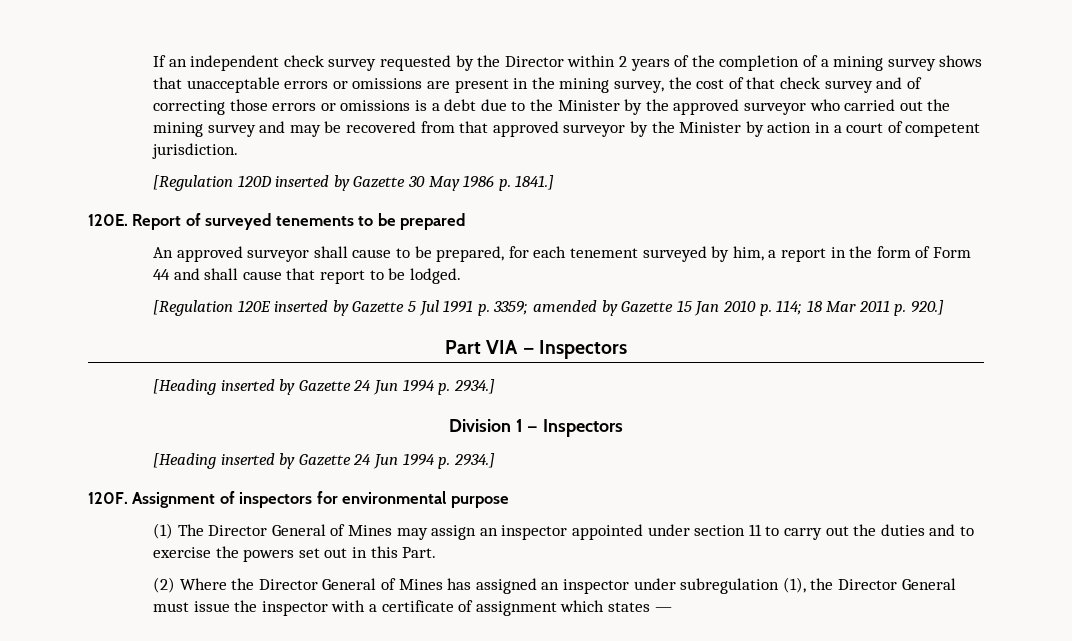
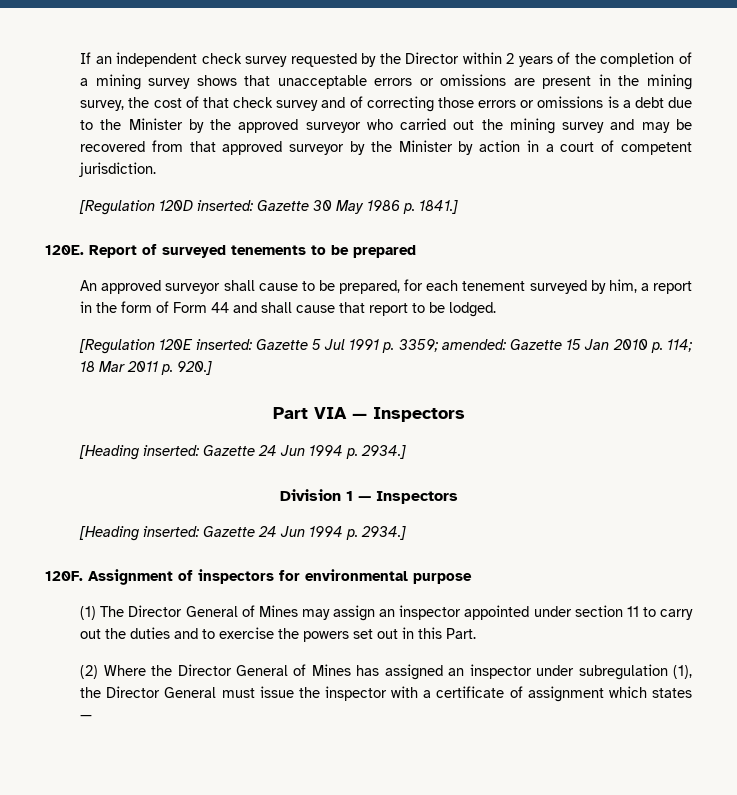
- [Regulation 120D inserted by Gazette 30 May 1986 p. 1841.]
+ [Regulation 120D inserted: Gazette 30 May 1986 p. 1841.]
- [Regulation 120E inserted by Gazette 5 Jul 1991 p. 3359; amended by Gazette 15 Jan 2010 p. 114; 18 Mar 2011 p. 920.]
+ [Regulation 120E inserted: Gazette 5 Jul 1991 p. 3359; amended: Gazette 15 Jan 2010 p. 114; 18 Mar 2011 p. 920.]
  Part VIA — Inspectors
- [Heading inserted by Gazette 24 Jun 1994 p. 2934.]
+ [Heading inserted: Gazette 24 Jun 1994 p. 2934.]
  Division 1 — Inspectors
- [Heading inserted by Gazette 24 Jun 1994 p. 2934.]
+ [Heading inserted: Gazette 24 Jun 1994 p. 2934.]

